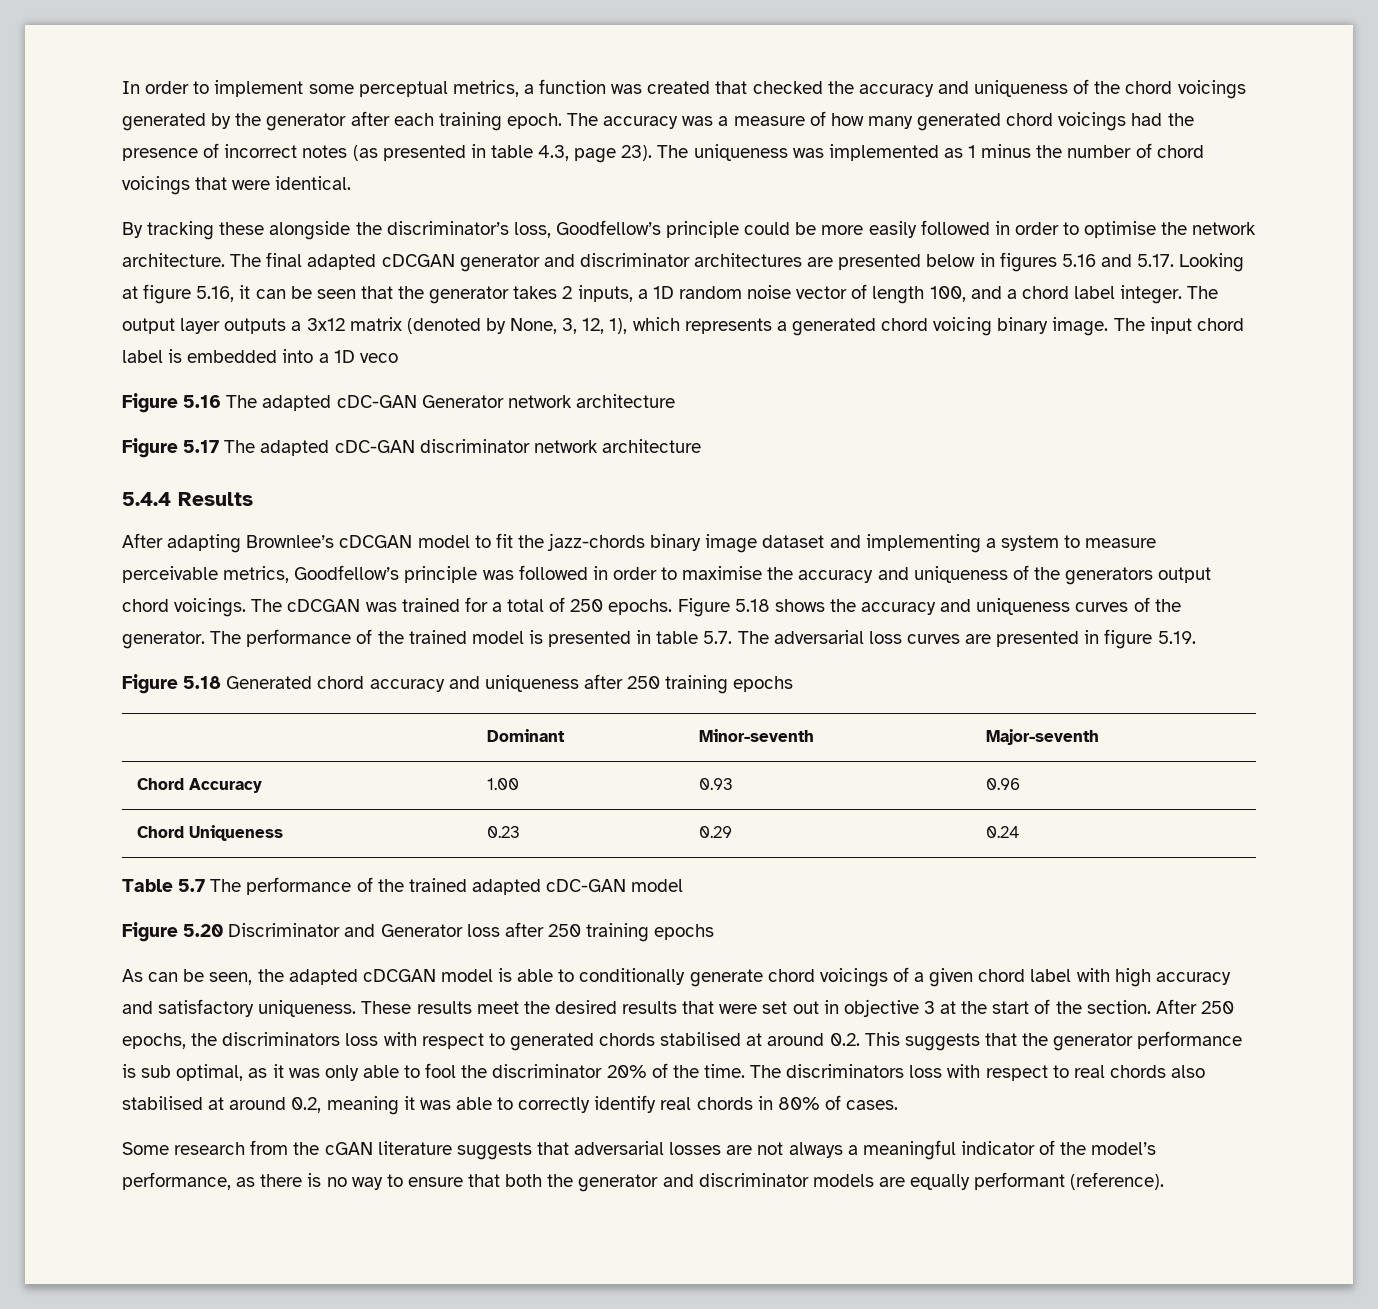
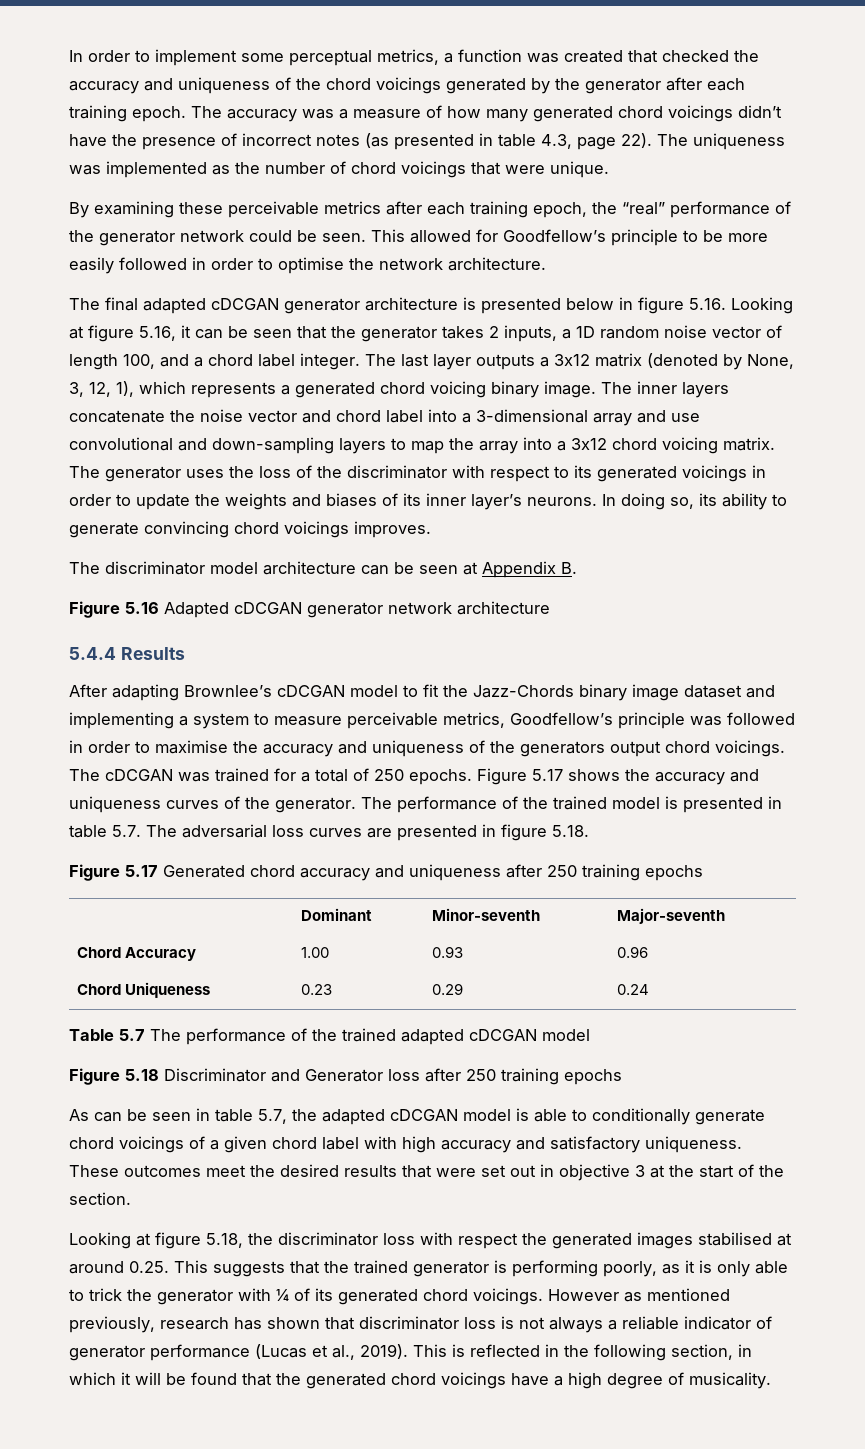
- The accuracy was a measure of how many generated chord voicings had the presence of incorrect notes (as presented in table 4.3, page 23).
+ The accuracy was a measure of how many generated chord voicings didn’t have the presence of incorrect notes (as presented in table 4.3, page 22).
- The uniqueness was implemented as 1 minus the number of chord voicings that were identical.
+ The uniqueness was implemented as the number of chord voicings that were unique.
- By tracking these alongside the discriminator’s loss, Goodfellow’s principle could be more easily followed in order to optimise the network architecture. The final adapted cDCGAN generator and discriminator architectures are presented below in figures 5.16 and 5.17. Looking at figure 5.16, it can be seen that the generator takes 2 inputs, a 1D random noise vector of length 100, and a chord label integer.
+ By examining these perceivable metrics after each training epoch, the “real” performance of the generator network could be seen. This allowed for Goodfellow’s principle to be more easily followed in order to optimise the network architecture.
+ The final adapted cDCGAN generator architecture is presented below in figure 5.16. Looking at figure 5.16, it can be seen that the generator takes 2 inputs, a 1D random noise vector of length 100, and a chord label integer.
- The output layer outputs a 3x12 matrix (denoted by None, 3, 12, 1), which represents a generated chord voicing binary image.
+ The last layer outputs a 3x12 matrix (denoted by None, 3, 12, 1), which represents a generated chord voicing binary image.
- The input chord label is embedded into a 1D veco
- Figure 5.16 The adapted cDC-GAN Generator network architecture
- Figure 5.17 The adapted cDC-GAN discriminator network architecture
+ The inner layers concatenate the noise vector and chord label into a 3-dimensional array and use convolutional and down-sampling layers to map the array into a 3x12 chord voicing matrix. The generator uses the loss of the discriminator with respect to its generated voicings in order to update the weights and biases of its inner layer’s neurons. In doing so, its ability to generate convincing chord voicings improves.
+ The discriminator model architecture can be seen at Appendix B.
+ Figure 5.16 Adapted cDCGAN generator network architecture
- After adapting Brownlee’s cDCGAN model to fit the jazz-chords binary image dataset and implementing a system to measure perceivable metrics, Goodfellow’s principle was followed in order to maximise the accuracy and uniqueness of the generators output chord voicings.
+ After adapting Brownlee’s cDCGAN model to fit the Jazz-Chords binary image dataset and implementing a system to measure perceivable metrics, Goodfellow’s principle was followed in order to maximise the accuracy and uniqueness of the generators output chord voicings.
- Figure 5.18 shows the accuracy and uniqueness curves of the generator.
+ Figure 5.17 shows the accuracy and uniqueness curves of the generator.
- The performance of the trained model is presented in table 5.7. The adversarial loss curves are presented in figure 5.19.
- Figure 5.18 Generated chord accuracy and uniqueness after 250 training epochs
+ The performance of the trained model is presented in table 5.7. The adversarial loss curves are presented in figure 5.18.
+ Figure 5.17 Generated chord accuracy and uniqueness after 250 training epochs
- Table 5.7 The performance of the trained adapted cDC-GAN model
+ Table 5.7 The performance of the trained adapted cDCGAN model
- Figure 5.20 Discriminator and Generator loss after 250 training epochs
+ Figure 5.18 Discriminator and Generator loss after 250 training epochs
- As can be seen, the adapted cDCGAN model is able to conditionally generate chord voicings of a given chord label with high accuracy and satisfactory uniqueness.
+ As can be seen in table 5.7, the adapted cDCGAN model is able to conditionally generate chord voicings of a given chord label with high accuracy and satisfactory uniqueness.
- These results meet the desired results that were set out in objective 3 at the start of the section. After 250 epochs, the discriminators loss with respect to generated chords stabilised at around 0.2. This suggests that the generator performance is sub optimal, as it was only able to fool the discriminator 20% of the time. The discriminators loss with respect to real chords also stabilised at around 0.2, meaning it was able to correctly identify real chords in 80% of cases.
- Some research from the cGAN literature suggests that adversarial losses are not always a meaningful indicator of the model’s performance, as there is no way to ensure that both the generator and discriminator models are equally performant (reference).
+ These outcomes meet the desired results that were set out in objective 3 at the start of the section.
+ Looking at figure 5.18, the discriminator loss with respect the generated images stabilised at around 0.25. This suggests that the trained generator is performing poorly, as it is only able to trick the generator with ¼ of its generated chord voicings. However as mentioned previously, research has shown that discriminator loss is not always a reliable indicator of generator performance (Lucas et al., 2019). This is reflected in the following section, in which it will be found that the generated chord voicings have a high degree of musicality.

